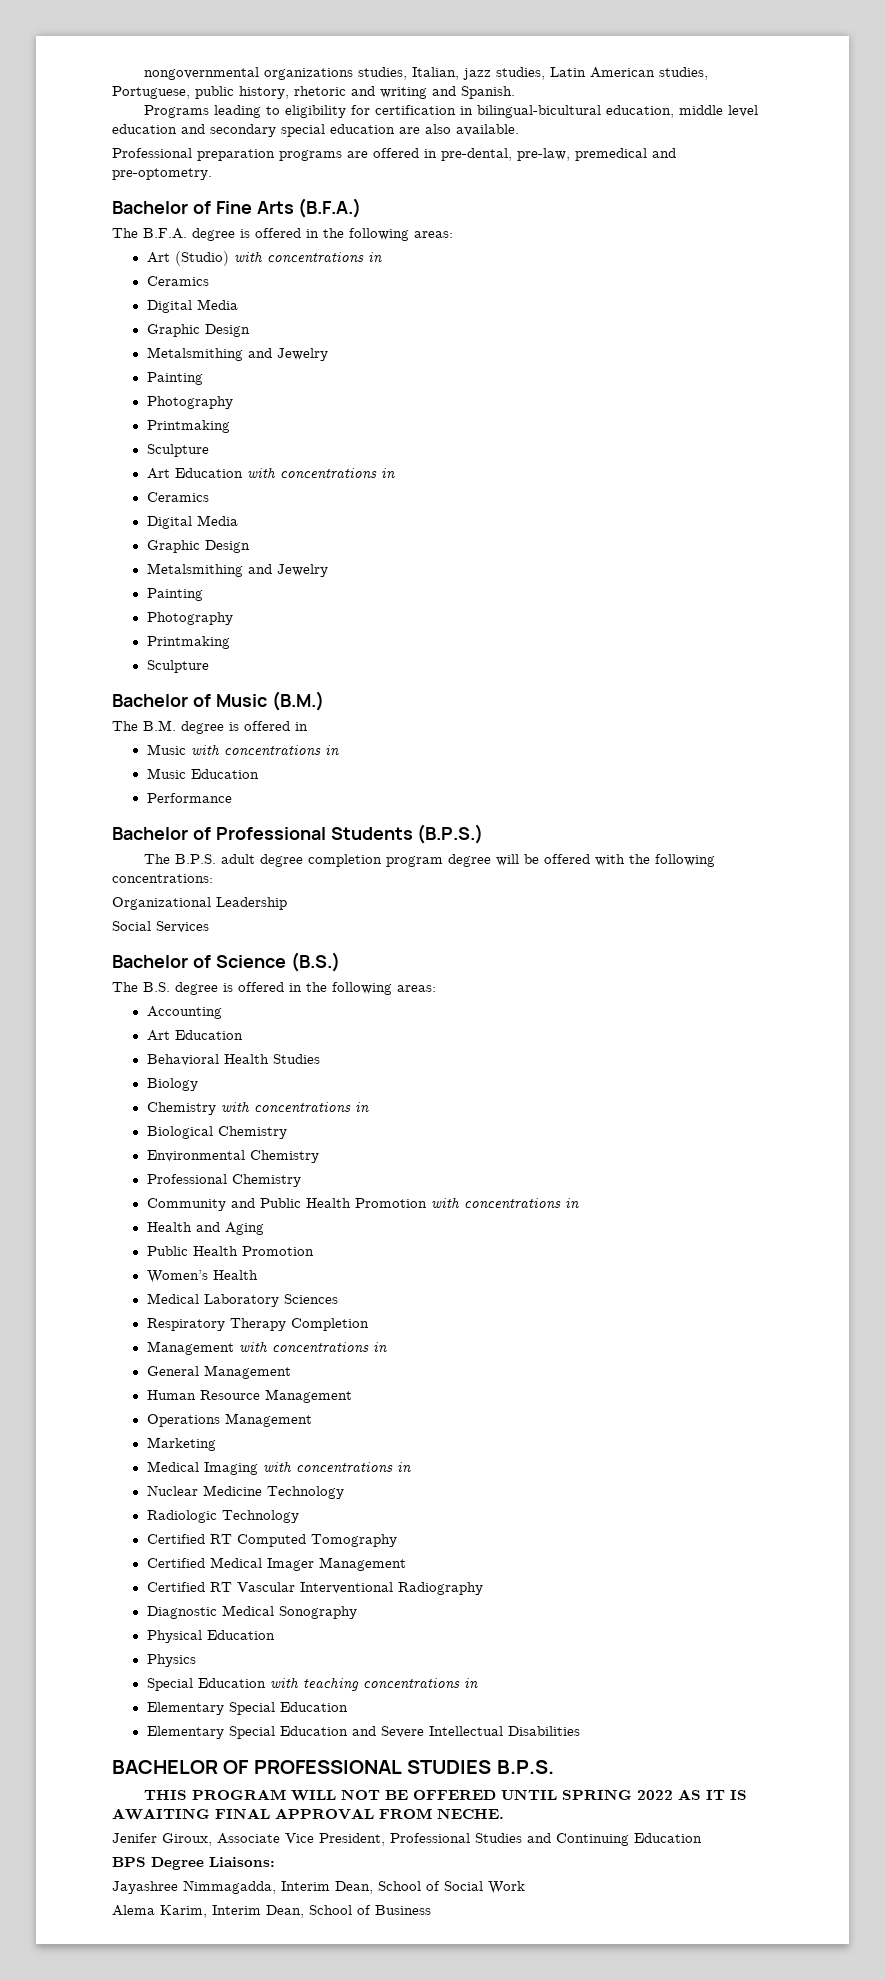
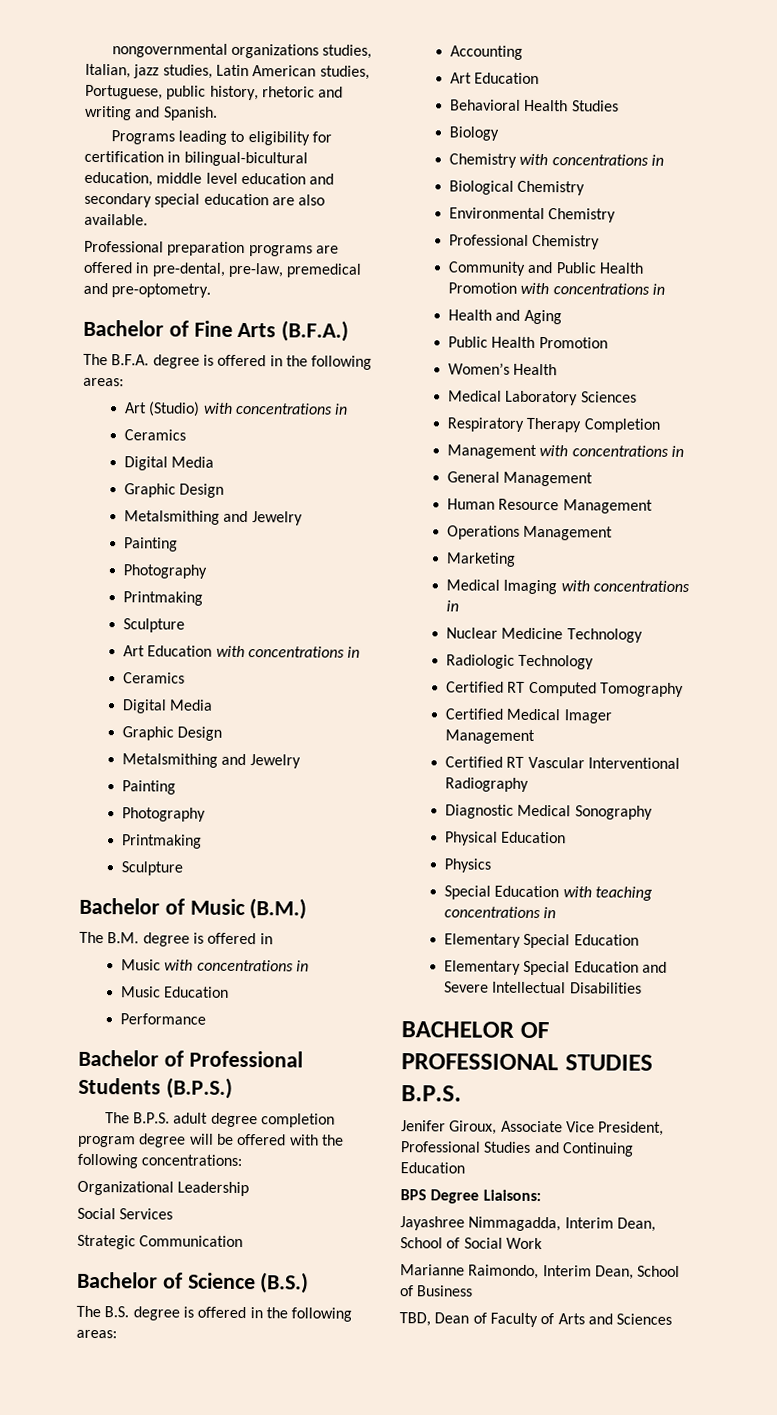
+ Strategic Communication
- THIS PROGRAM WILL NOT BE OFFERED UNTIL SPRING 2022 AS IT IS AWAITING FINAL APPROVAL FROM NECHE.
- Alema Karim, Interim Dean, School of Business
+ Marianne Raimondo, Interim Dean, School of Business
+ TBD, Dean of Faculty of Arts and Sciences

